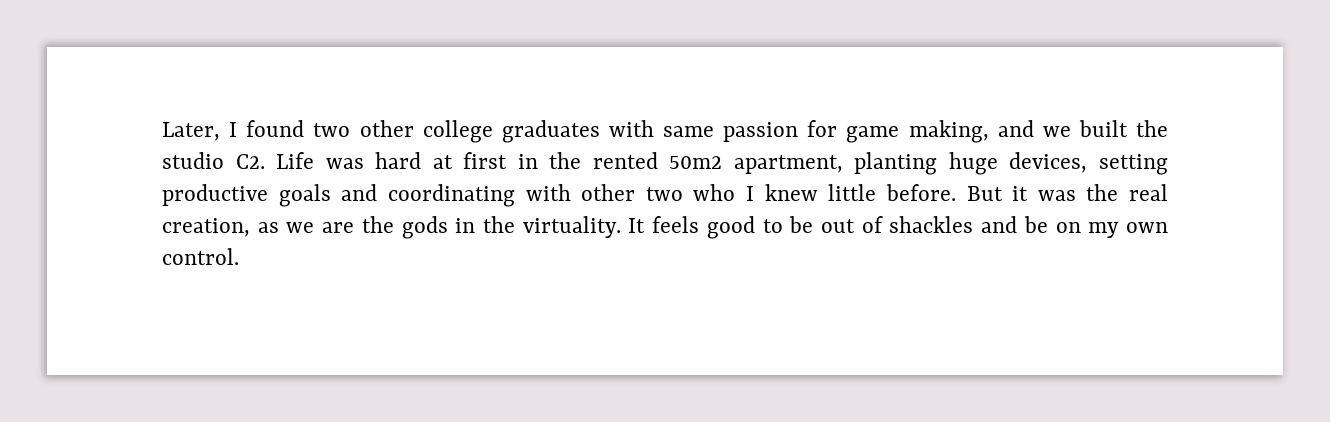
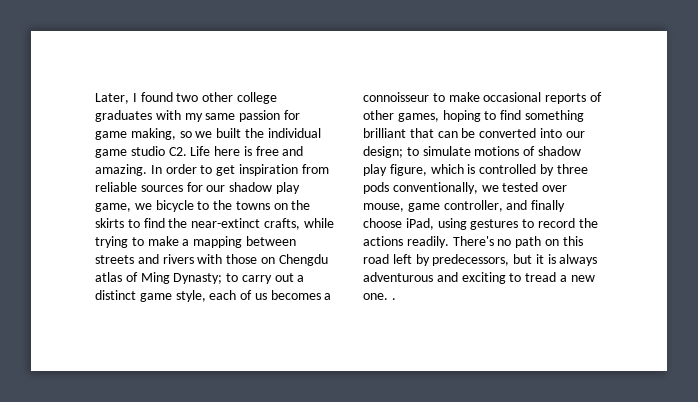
- Later, I found two other college graduates with same passion for game making, and we built the studio C2. Life was hard at first in the rented 50m2 apartment, planting huge devices, setting productive goals and coordinating with other two who I knew little before. But it was the real creation, as we are the gods in the virtuality. It feels good to be out of shackles and be on my own control.
+ Later, I found two other college graduates with my same passion for game making, so we built the individual game studio C2. Life here is free and amazing. In order to get inspiration from reliable sources for our shadow play game, we bicycle to the towns on the skirts to find the near-extinct crafts, while trying to make a mapping between streets and rivers with those on Chengdu atlas of Ming Dynasty; to carry out a distinct game style, each of us becomes a connoisseur to make occasional reports of other games, hoping to find something brilliant that can be converted into our design; to simulate motions of shadow play figure, which is controlled by three pods conventionally, we tested over mouse, game controller, and finally choose iPad, using gestures to record the actions readily. There's no path on this road left by predecessors, but it is always adventurous and exciting to tread a new one. .

